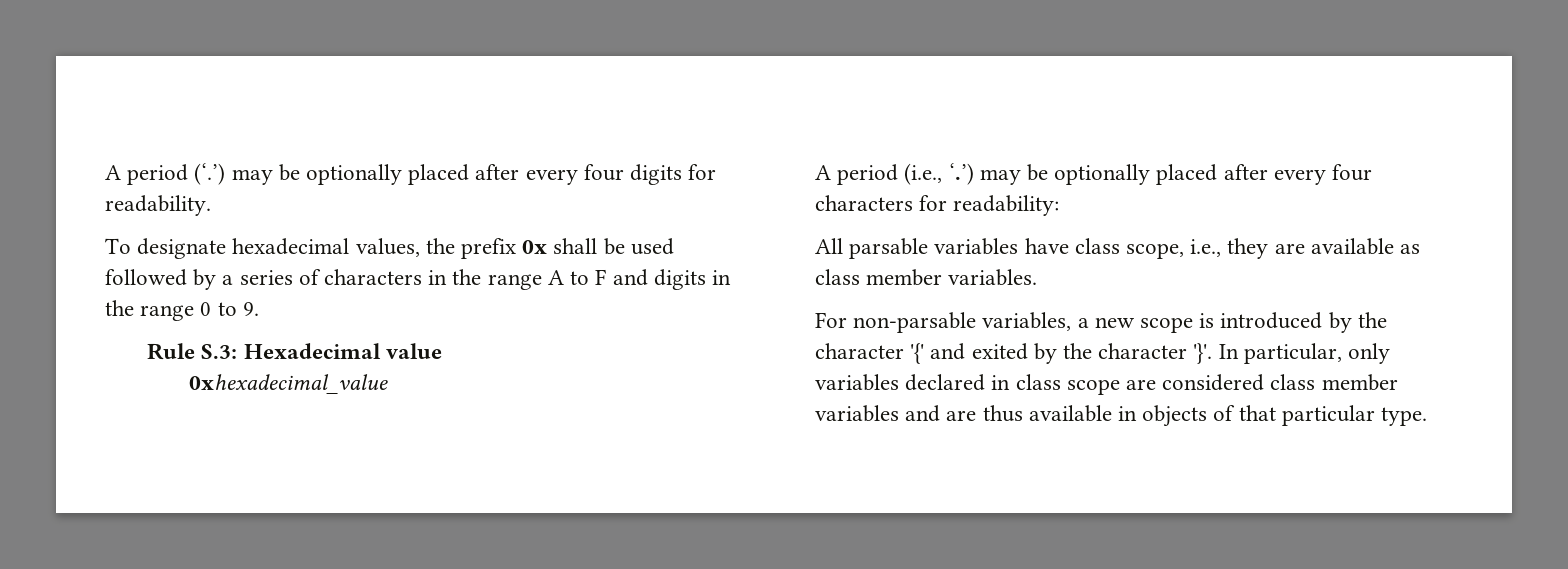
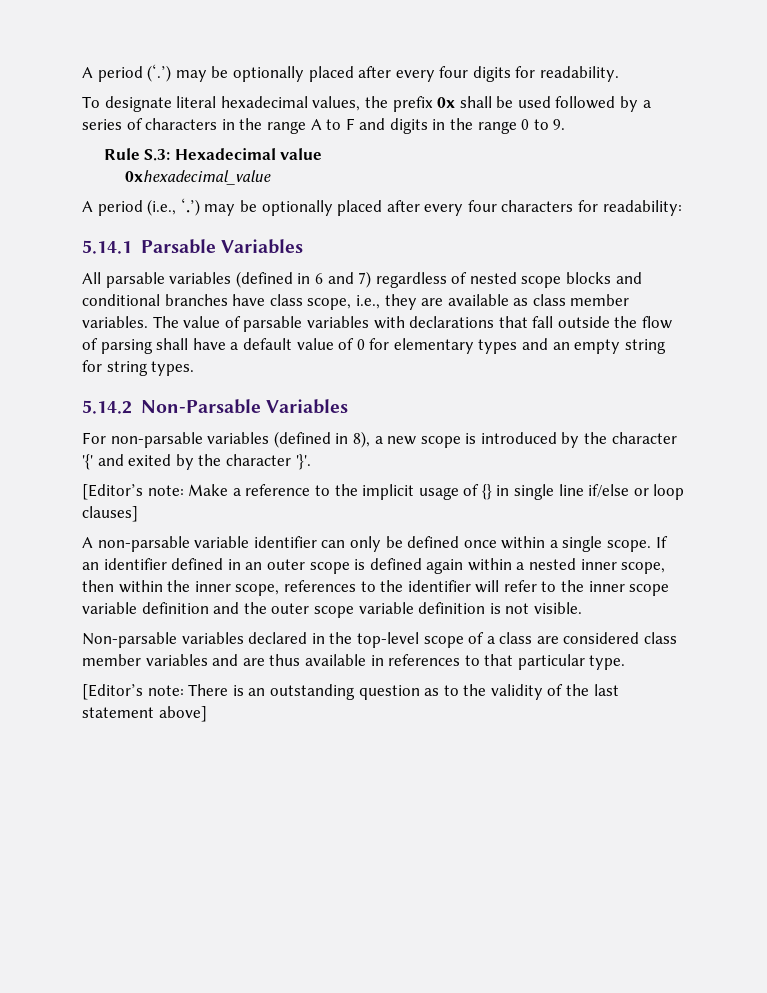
- To designate hexadecimal values, the prefix 0x shall be used followed by a series of characters in the range A to F and digits in the range 0 to 9.
+ To designate literal hexadecimal values, the prefix 0x shall be used followed by a series of characters in the range A to F and digits in the range 0 to 9.
+ 5.14.1 Parsable Variables
- All parsable variables have class scope, i.e., they are available as class member variables.
- For non-parsable variables, a new scope is introduced by the character '{' and exited by the character '}'. In particular, only variables declared in class scope are considered class member variables and are thus available in objects of that particular type.
+ All parsable variables (defined in 6 and 7) regardless of nested scope blocks and conditional branches have class scope, i.e., they are available as class member variables. The value of parsable variables with declarations that fall outside the flow of parsing shall have a default value of 0 for elementary types and an empty string for string types.
+ 5.14.2 Non-Parsable Variables
+ For non-parsable variables (defined in 8), a new scope is introduced by the character '{' and exited by the character '}'.
+ [Editor’s note: Make a reference to the implicit usage of {} in single line if/else or loop clauses]
+ A non-parsable variable identifier can only be defined once within a single scope. If an identifier defined in an outer scope is defined again within a nested inner scope, then within the inner scope, references to the identifier will refer to the inner scope variable definition and the outer scope variable definition is not visible.
+ Non-parsable variables declared in the top-level scope of a class are considered class member variables and are thus available in references to that particular type.
+ [Editor’s note: There is an outstanding question as to the validity of the last statement above]

